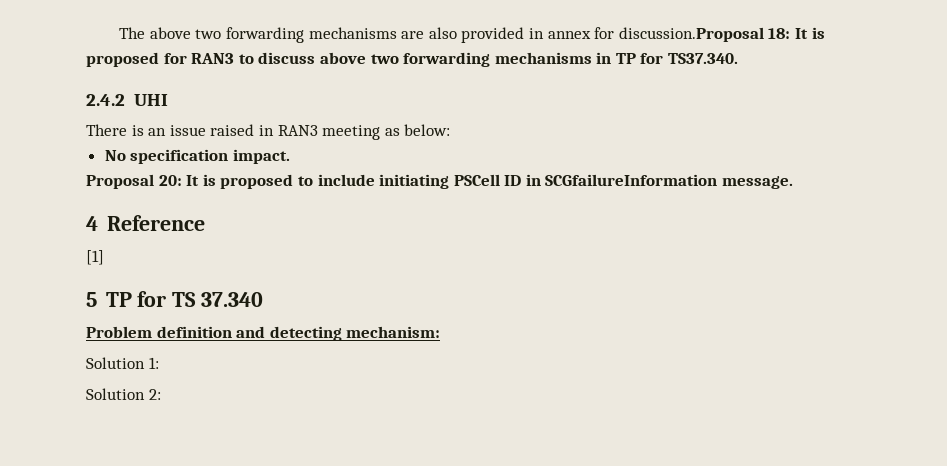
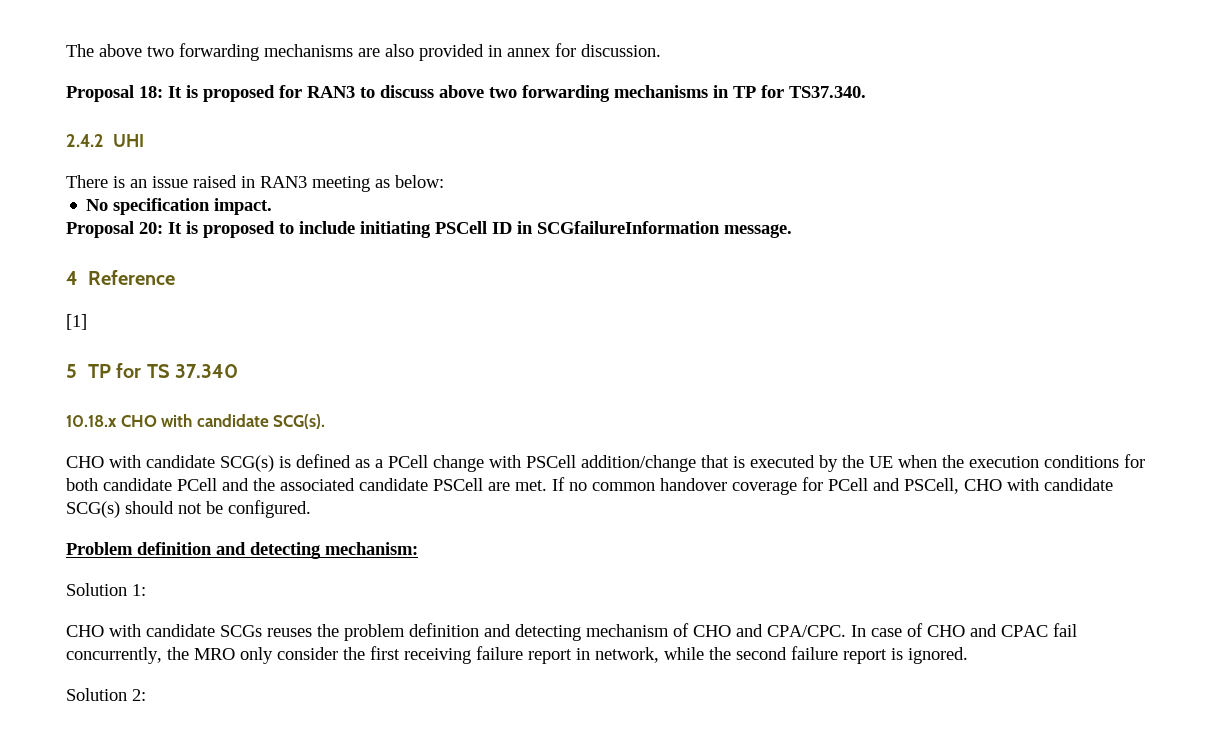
- The above two forwarding mechanisms are also provided in annex for discussion.Proposal 18: It is proposed for RAN3 to discuss above two forwarding mechanisms in TP for TS37.340.
+ The above two forwarding mechanisms are also provided in annex for discussion.
+ Proposal 18: It is proposed for RAN3 to discuss above two forwarding mechanisms in TP for TS37.340.
+ 10.18.x CHO with candidate SCG(s).
+ CHO with candidate SCG(s) is defined as a PCell change with PSCell addition/change that is executed by the UE when the execution conditions for both candidate PCell and the associated candidate PSCell are met. If no common handover coverage for PCell and PSCell, CHO with candidate SCG(s) should not be configured.
+ CHO with candidate SCGs reuses the problem definition and detecting mechanism of CHO and CPA/CPC. In case of CHO and CPAC fail concurrently, the MRO only consider the first receiving failure report in network, while the second failure report is ignored.

